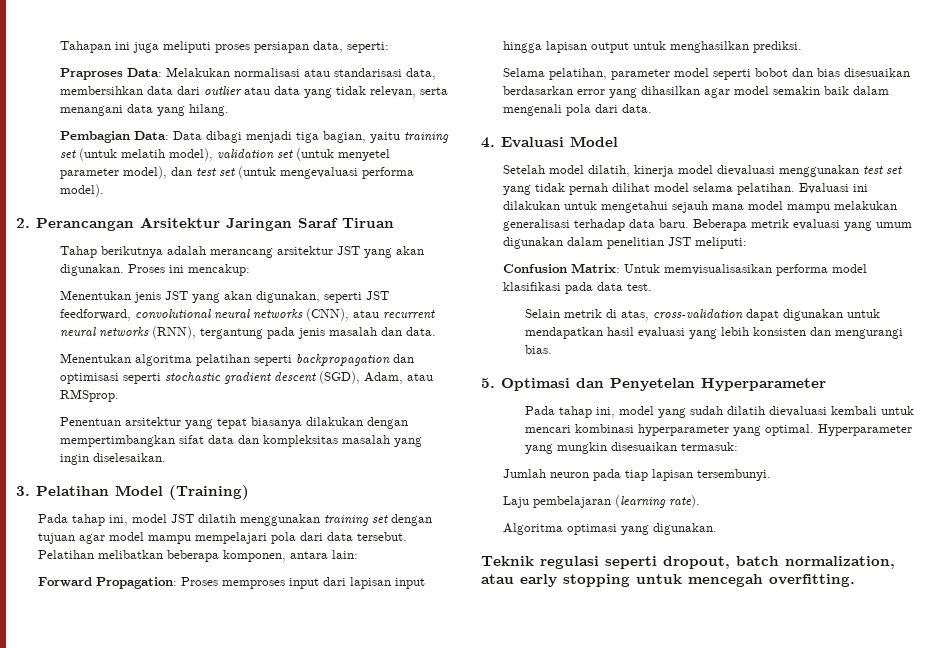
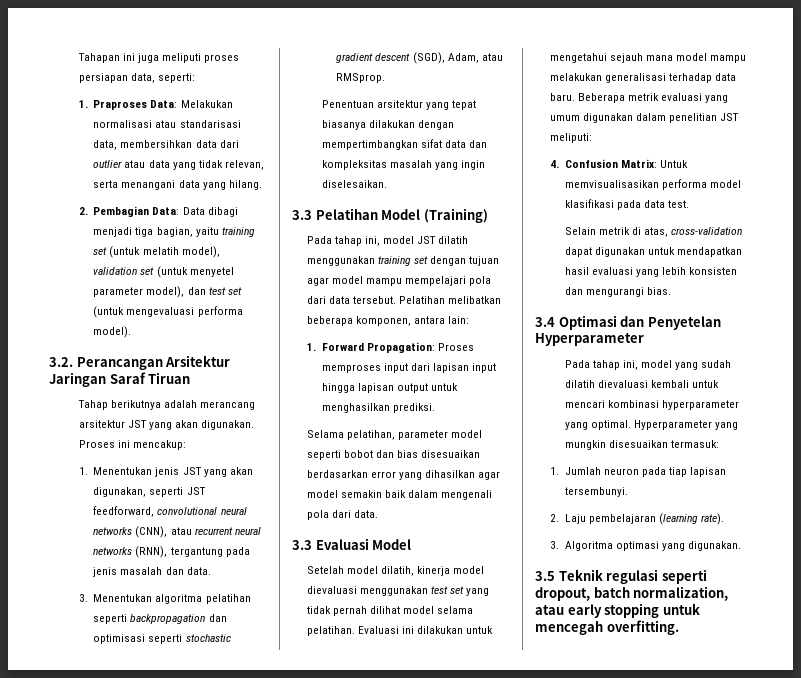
- Praproses Data: Melakukan normalisasi atau standarisasi data, membersihkan data dari outlier atau data yang tidak relevan, serta menangani data yang hilang.
+ 1. Praproses Data: Melakukan normalisasi atau standarisasi data, membersihkan data dari outlier atau data yang tidak relevan, serta menangani data yang hilang.
- Pembagian Data: Data dibagi menjadi tiga bagian, yaitu training set (untuk melatih model), validation set (untuk menyetel parameter model), dan test set (untuk mengevaluasi performa model).
+ 2. Pembagian Data: Data dibagi menjadi tiga bagian, yaitu training set (untuk melatih model), validation set (untuk menyetel parameter model), dan test set (untuk mengevaluasi performa model).
- 2. Perancangan Arsitektur Jaringan Saraf Tiruan
+ 3.2. Perancangan Arsitektur Jaringan Saraf Tiruan
- Menentukan jenis JST yang akan digunakan, seperti JST feedforward, convolutional neural networks (CNN), atau recurrent neural networks (RNN), tergantung pada jenis masalah dan data.
+ 1. Menentukan jenis JST yang akan digunakan, seperti JST feedforward, convolutional neural networks (CNN), atau recurrent neural networks (RNN), tergantung pada jenis masalah dan data.
- Menentukan algoritma pelatihan seperti backpropagation dan optimisasi seperti stochastic gradient descent (SGD), Adam, atau RMSprop.
+ 3. Menentukan algoritma pelatihan seperti backpropagation dan optimisasi seperti stochastic gradient descent (SGD), Adam, atau RMSprop.
- 3. Pelatihan Model (Training)
+ 3.3 Pelatihan Model (Training)
- Forward Propagation: Proses memproses input dari lapisan input hingga lapisan output untuk menghasilkan prediksi.
+ 1. Forward Propagation: Proses memproses input dari lapisan input hingga lapisan output untuk menghasilkan prediksi.
- 4. Evaluasi Model
+ 3.3 Evaluasi Model
- Confusion Matrix: Untuk memvisualisasikan performa model klasifikasi pada data test.
+ 4. Confusion Matrix: Untuk memvisualisasikan performa model klasifikasi pada data test.
- 5. Optimasi dan Penyetelan Hyperparameter
+ 3.4 Optimasi dan Penyetelan Hyperparameter
- Jumlah neuron pada tiap lapisan tersembunyi.
+ 1. Jumlah neuron pada tiap lapisan tersembunyi.
- Laju pembelajaran (learning rate).
+ 2. Laju pembelajaran (learning rate).
- Algoritma optimasi yang digunakan.
+ 3. Algoritma optimasi yang digunakan.
- Teknik regulasi seperti dropout, batch normalization, atau early stopping untuk mencegah overfitting.
+ 3.5 Teknik regulasi seperti dropout, batch normalization, atau early stopping untuk mencegah overfitting.

